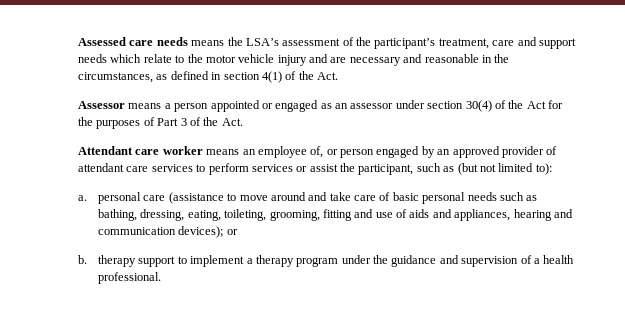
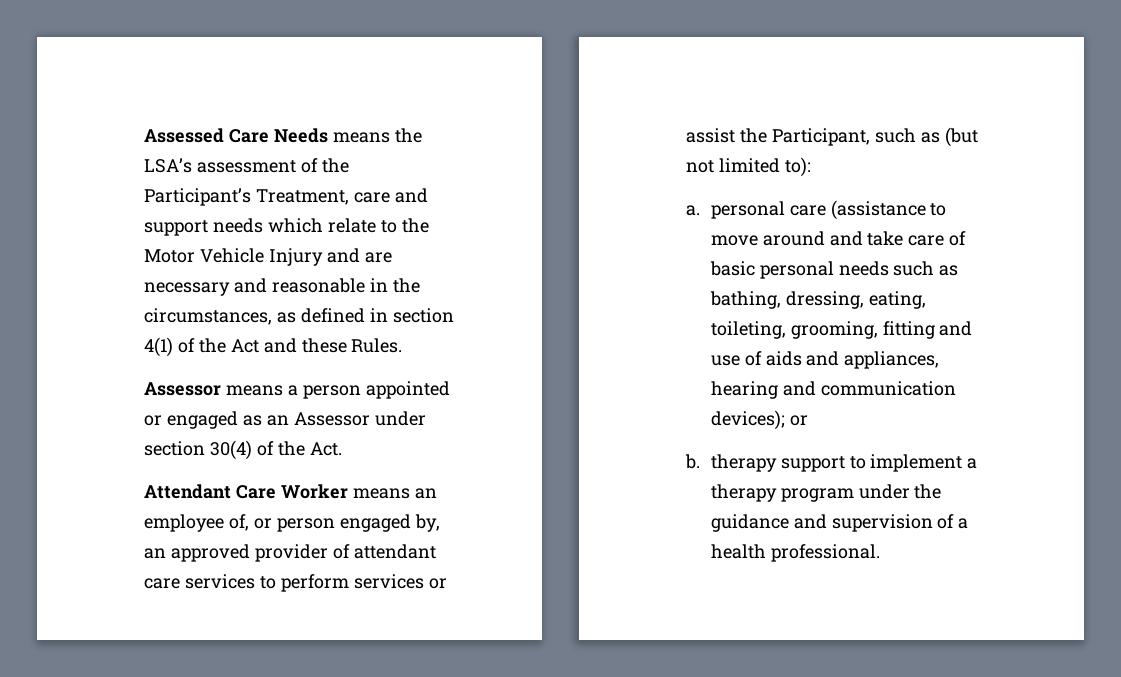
- Assessed care needs means the LSA’s assessment of the participant’s treatment, care and support needs which relate to the motor vehicle injury and are necessary and reasonable in the circumstances, as defined in section 4(1) of the Act.
+ Assessed Care Needs means the LSA’s assessment of the Participant’s Treatment, care and support needs which relate to the Motor Vehicle Injury and are necessary and reasonable in the circumstances, as defined in section 4(1) of the Act and these Rules.
- Assessor means a person appointed or engaged as an assessor under section 30(4) of the Act for the purposes of Part 3 of the Act.
+ Assessor means a person appointed or engaged as an Assessor under section 30(4) of the Act.
- Attendant care worker means an employee of, or person engaged by an approved provider of attendant care services to perform services or assist the participant, such as (but not limited to):
+ Attendant Care Worker means an employee of, or person engaged by, an approved provider of attendant care services to perform services or assist the Participant, such as (but not limited to):

